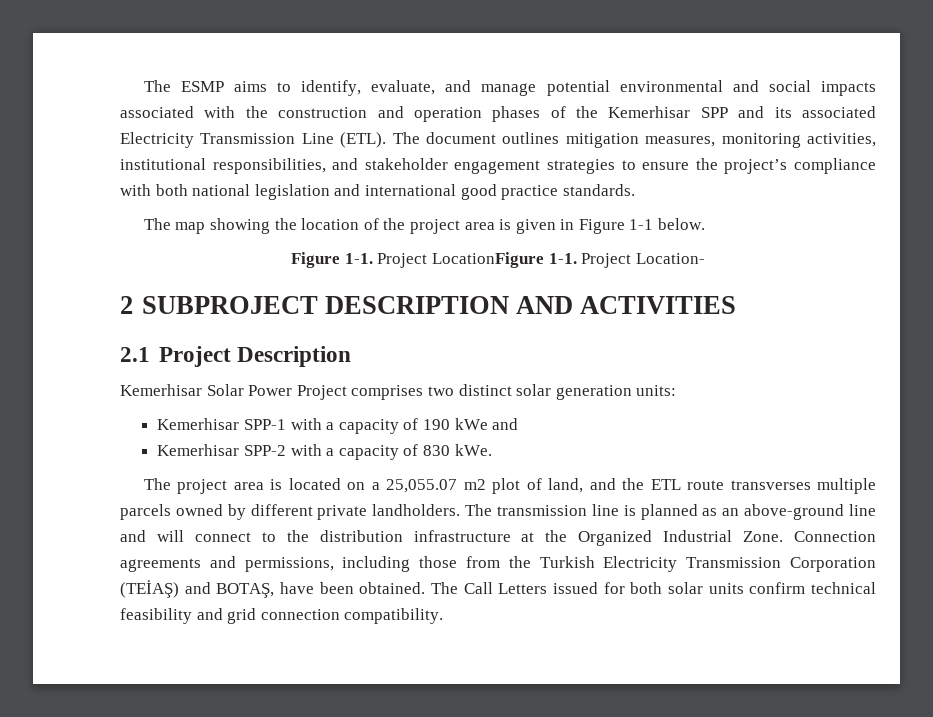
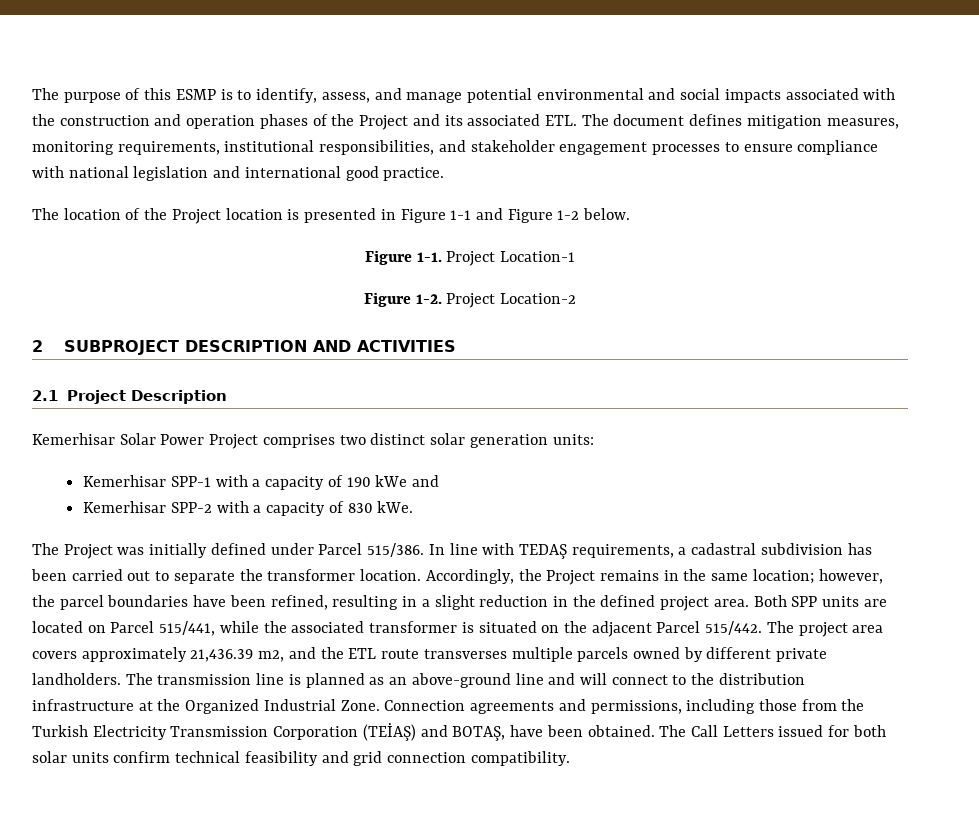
- The ESMP aims to identify, evaluate, and manage potential environmental and social impacts associated with the construction and operation phases of the Kemerhisar SPP and its associated Electricity Transmission Line (ETL). The document outlines mitigation measures, monitoring activities, institutional responsibilities, and stakeholder engagement strategies to ensure the project’s compliance with both national legislation and international good practice standards.
- The map showing the location of the project area is given in Figure 1-1 below.
+ The purpose of this ESMP is to identify, assess, and manage potential environmental and social impacts associated with the construction and operation phases of the Project and its associated ETL. The document defines mitigation measures, monitoring requirements, institutional responsibilities, and stakeholder engagement processes to ensure compliance with national legislation and international good practice.
+ The location of the Project location is presented in Figure 1-1 and Figure 1-2 below.
- Project LocationFigure 1-1. Project Location-
+ Project Location-1
+ Figure 1-2. Project Location-2
- The project area is located on a 25,055.07 m2 plot of land, and the ETL route transverses multiple parcels owned by different private landholders.
+ The Project was initially defined under Parcel 515/386. In line with TEDAŞ requirements, a cadastral subdivision has been carried out to separate the transformer location. Accordingly, the Project remains in the same location; however, the parcel boundaries have been refined, resulting in a slight reduction in the defined project area. Both SPP units are located on Parcel 515/441, while the associated transformer is situated on the adjacent Parcel 515/442. The project area covers approximately 21,436.39 m2, and the ETL route transverses multiple parcels owned by different private landholders.

